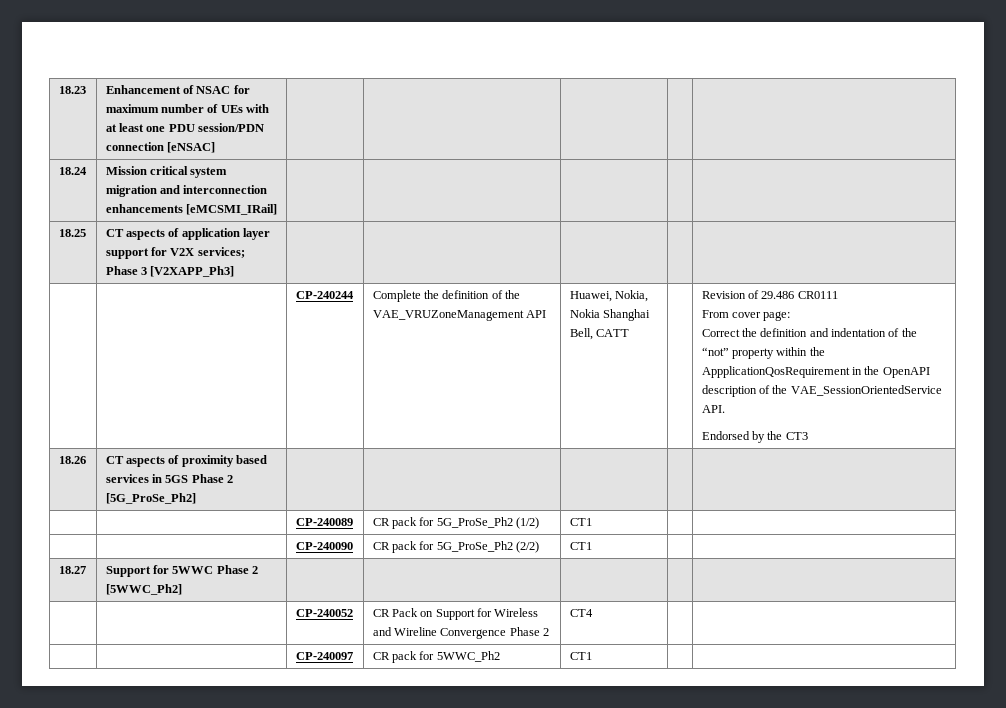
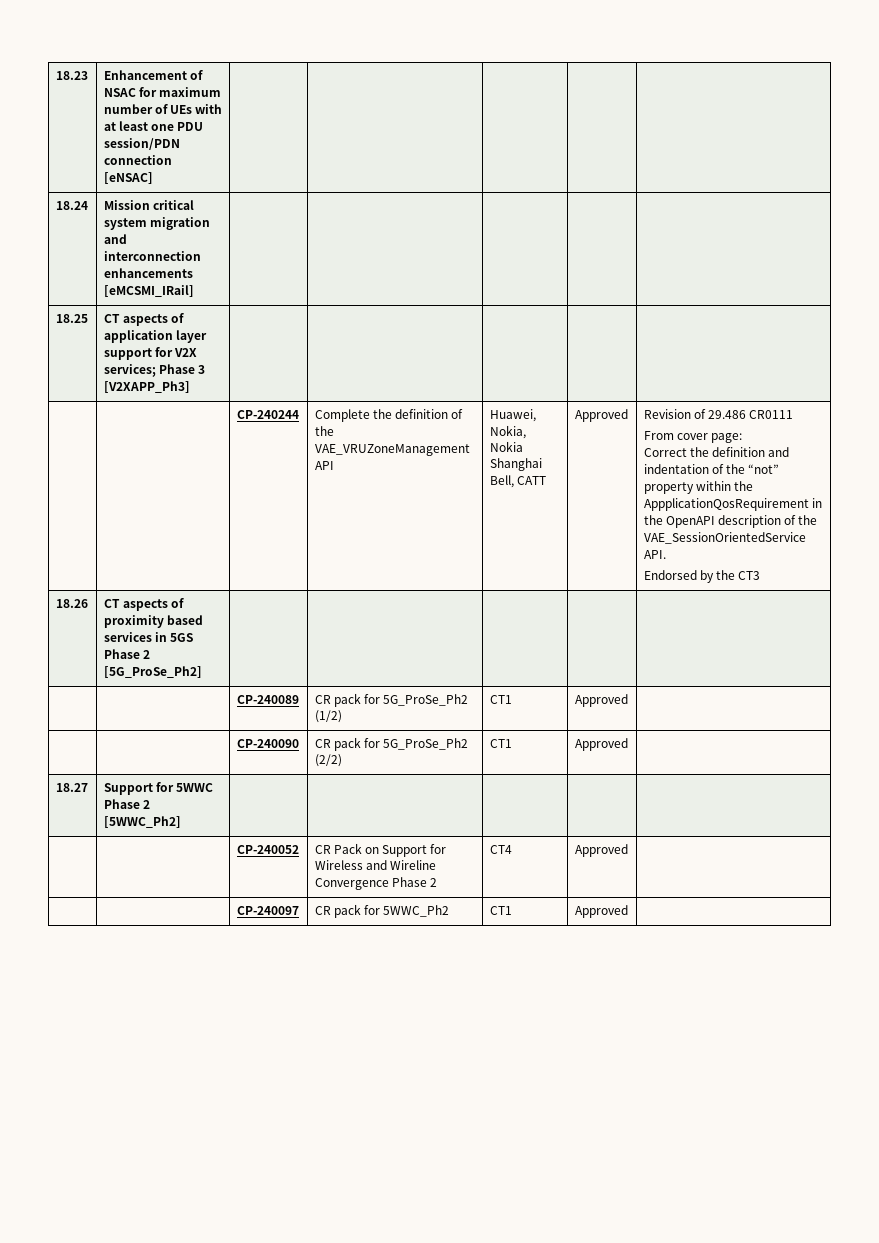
- Huawei, Nokia, Nokia Shanghai Bell, CATT
+ Huawei, Nokia, Nokia Shanghai Bell, CATT | Approved
- | | CP-240089 | CR pack for 5G_ProSe_Ph2 (1/2) | CT1 | |
+ | | CP-240089 | CR pack for 5G_ProSe_Ph2 (1/2) | CT1 | Approved |
- | | CP-240090 | CR pack for 5G_ProSe_Ph2 (2/2) | CT1 | |
+ | | CP-240090 | CR pack for 5G_ProSe_Ph2 (2/2) | CT1 | Approved |
- | | CP-240052 | CR Pack on Support for Wireless and Wireline Convergence Phase 2 | CT4 | |
+ | | CP-240052 | CR Pack on Support for Wireless and Wireline Convergence Phase 2 | CT4 | Approved |
- | | CP-240097 | CR pack for 5WWC_Ph2 | CT1 | |
+ | | CP-240097 | CR pack for 5WWC_Ph2 | CT1 | Approved |

